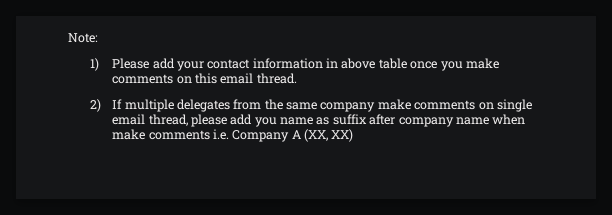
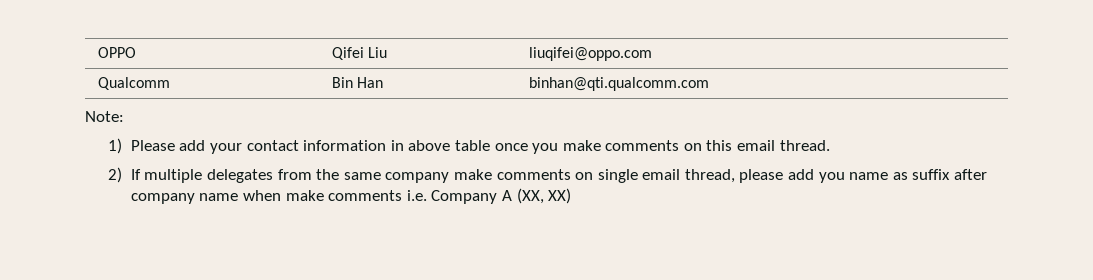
+ OPPO | Qifei Liu | liuqifei@oppo.com
+ Qualcomm | Bin Han | binhan@qti.qualcomm.com

